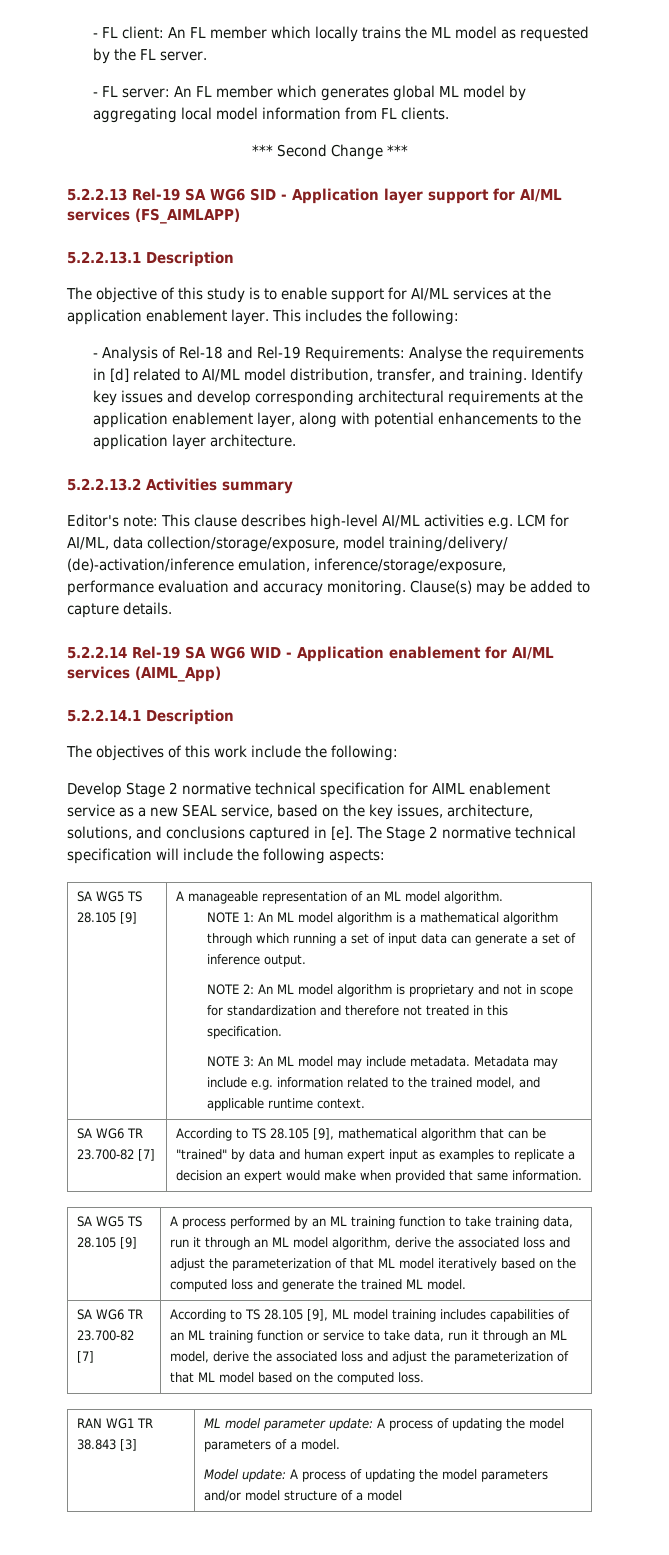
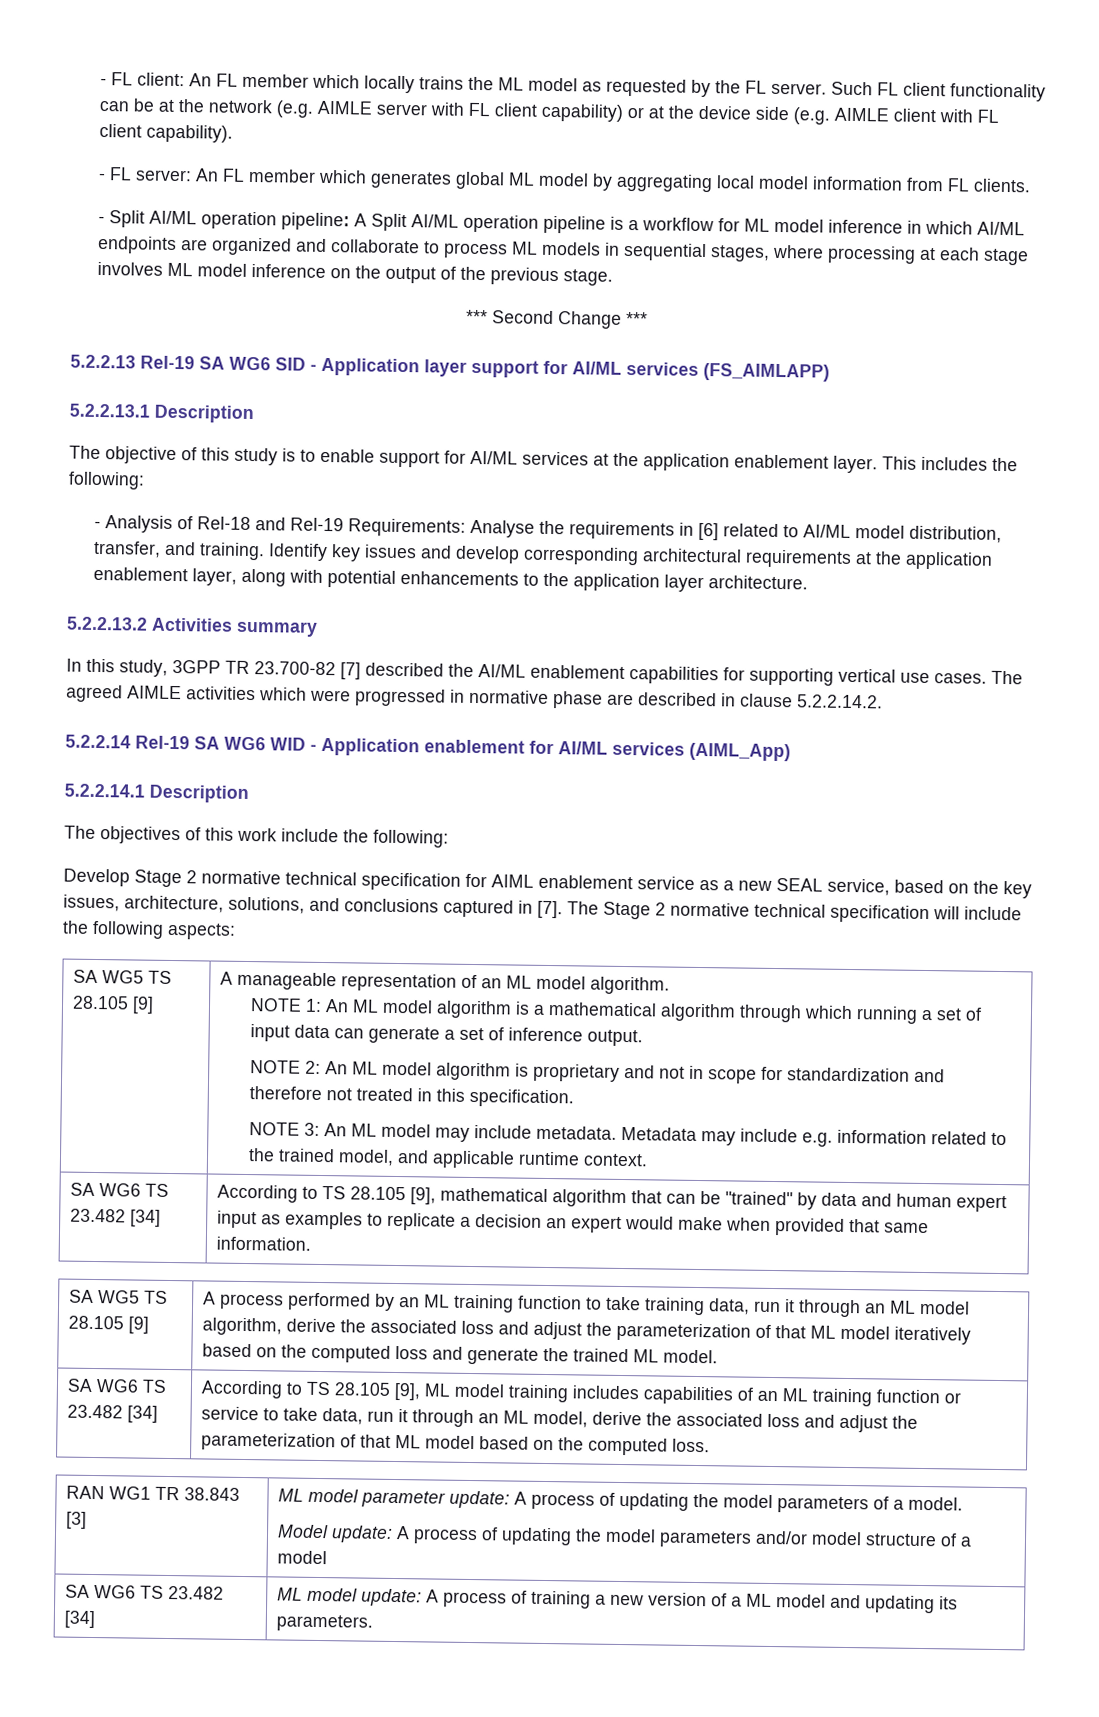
+ Such FL client functionality can be at the network (e.g. AIMLE server with FL client capability) or at the device side (e.g. AIMLE client with FL client capability).
+ - Split AI/ML operation pipeline: A Split AI/ML operation pipeline is a workflow for ML model inference in which AI/ML endpoints are organized and collaborate to process ML models in sequential stages, where processing at each stage involves ML model inference on the output of the previous stage.
- - Analysis of Rel-18 and Rel-19 Requirements: Analyse the requirements in [d] related to AI/ML model distribution, transfer, and training.
+ - Analysis of Rel-18 and Rel-19 Requirements: Analyse the requirements in [6] related to AI/ML model distribution, transfer, and training.
- Editor's note: This clause describes high-level AI/ML activities e.g. LCM for AI/ML, data collection/storage/exposure, model training/delivery/ (de)-activation/inference emulation, inference/storage/exposure, performance evaluation and accuracy monitoring. Clause(s) may be added to capture details.
+ In this study, 3GPP TR 23.700-82 [7] described the AI/ML enablement capabilities for supporting vertical use cases. The agreed AIMLE activities which were progressed in normative phase are described in clause 5.2.2.14.2.
- Develop Stage 2 normative technical specification for AIML enablement service as a new SEAL service, based on the key issues, architecture, solutions, and conclusions captured in [e].
+ Develop Stage 2 normative technical specification for AIML enablement service as a new SEAL service, based on the key issues, architecture, solutions, and conclusions captured in [7].
- SA WG6 TR 23.700-82 [7] | According to TS 28.105 [9], mathematical algorithm that can be "trained" by data and human expert input as examples to replicate a decision an expert would make when provided that same information.
+ SA WG6 TS 23.482 [34] | According to TS 28.105 [9], mathematical algorithm that can be "trained" by data and human expert input as examples to replicate a decision an expert would make when provided that same information.
  A process performed by an ML training function to take training data, run it through an ML model algorithm, derive the associated loss and adjust the parameterization of that ML model iteratively based on the computed loss and generate the trained ML model.
- SA WG6 TR 23.700-82 [7]
+ SA WG6 TS 23.482 [34]
+ SA WG6 TS 23.482 [34] | ML model update: A process of training a new version of a ML model and updating its parameters.

